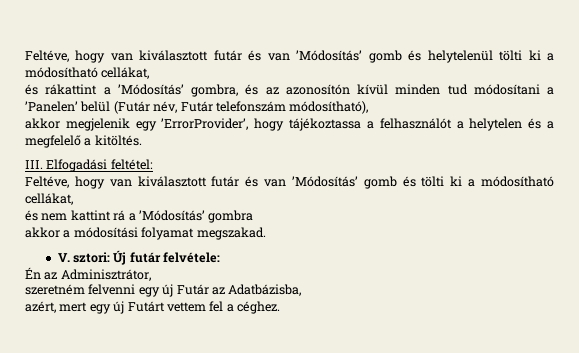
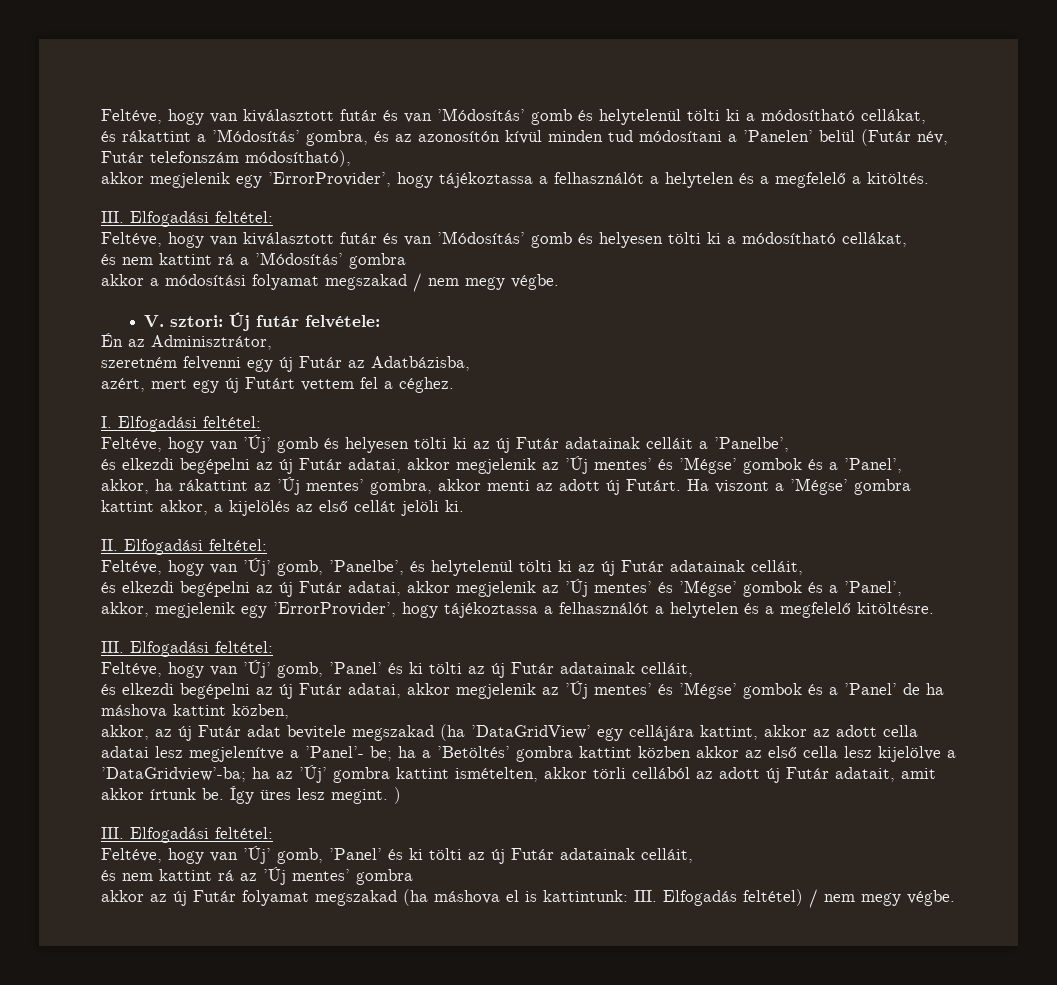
- Feltéve, hogy van kiválasztott futár és van ’Módosítás’ gomb és tölti ki a módosítható cellákat,
+ Feltéve, hogy van kiválasztott futár és van ’Módosítás’ gomb és helyesen tölti ki a módosítható cellákat,
- akkor a módosítási folyamat megszakad.
+ akkor a módosítási folyamat megszakad / nem megy végbe.
+ I. Elfogadási feltétel:
+ Feltéve, hogy van ’Új’ gomb és helyesen tölti ki az új Futár adatainak celláit a ’Panelbe’,
+ és elkezdi begépelni az új Futár adatai, akkor megjelenik az ’Új mentes’ és ’Mégse’ gombok és a ’Panel’,
+ akkor, ha rákattint az ’Új mentes’ gombra, akkor menti az adott új Futárt. Ha viszont a ’Mégse’ gombra kattint akkor, a kijelölés az első cellát jelöli ki.
+ II. Elfogadási feltétel:
+ Feltéve, hogy van ’Új’ gomb, ’Panelbe’, és helytelenül tölti ki az új Futár adatainak celláit,
+ és elkezdi begépelni az új Futár adatai, akkor megjelenik az ’Új mentes’ és ’Mégse’ gombok és a ’Panel’,
+ akkor, megjelenik egy ’ErrorProvider’, hogy tájékoztassa a felhasználót a helytelen és a megfelelő kitöltésre.
+ III. Elfogadási feltétel:
+ Feltéve, hogy van ’Új’ gomb, ’Panel’ és ki tölti az új Futár adatainak celláit,
+ és elkezdi begépelni az új Futár adatai, akkor megjelenik az ’Új mentes’ és ’Mégse’ gombok és a ’Panel’ de ha máshova kattint közben,
+ akkor, az új Futár adat bevitele megszakad (ha ’DataGridView’ egy cellájára kattint, akkor az adott cella adatai lesz megjelenítve a ’Panel’- be; ha a ’Betöltés’ gombra kattint közben akkor az első cella lesz kijelölve a ’DataGridview’-ba; ha az ’Új’ gombra kattint ismételten, akkor törli cellából az adott új Futár adatait, amit akkor írtunk be. Így üres lesz megint. )
+ III. Elfogadási feltétel:
+ Feltéve, hogy van ’Új’ gomb, ’Panel’ és ki tölti az új Futár adatainak celláit,
+ és nem kattint rá az ’Új mentes’ gombra
+ akkor az új Futár folyamat megszakad (ha máshova el is kattintunk: III. Elfogadás feltétel) / nem megy végbe.

